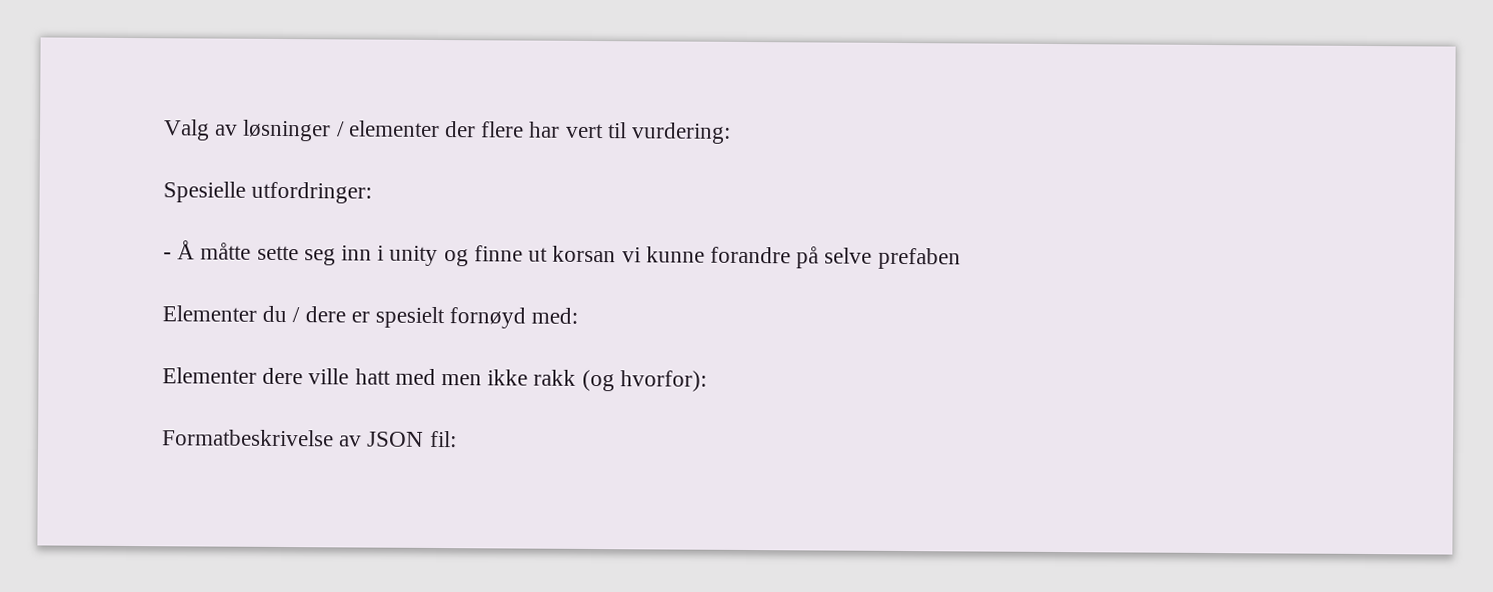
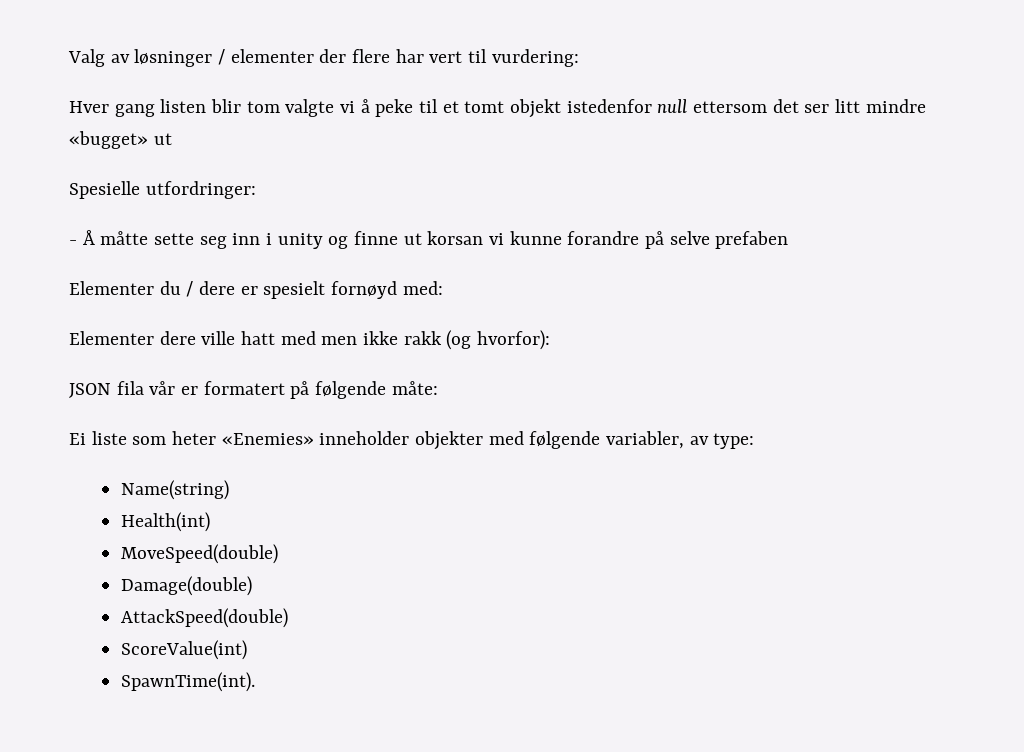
+ Hver gang listen blir tom valgte vi å peke til et tomt objekt istedenfor null ettersom det ser litt mindre «bugget» ut
- Formatbeskrivelse av JSON fil:
+ JSON fila vår er formatert på følgende måte:
+ Ei liste som heter «Enemies» inneholder objekter med følgende variabler, av type:
+ Name(string)
+ Health(int)
+ MoveSpeed(double)
+ Damage(double)
+ AttackSpeed(double)
+ ScoreValue(int)
+ SpawnTime(int).

